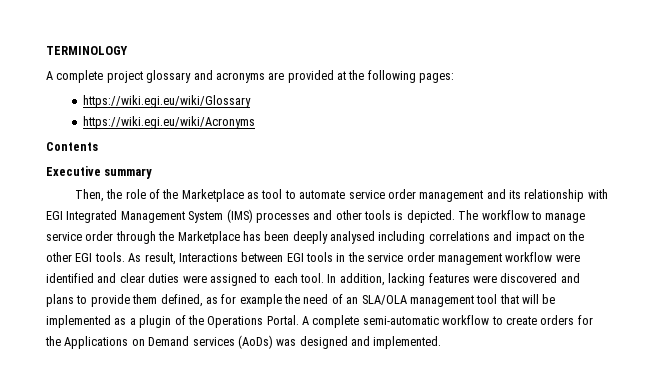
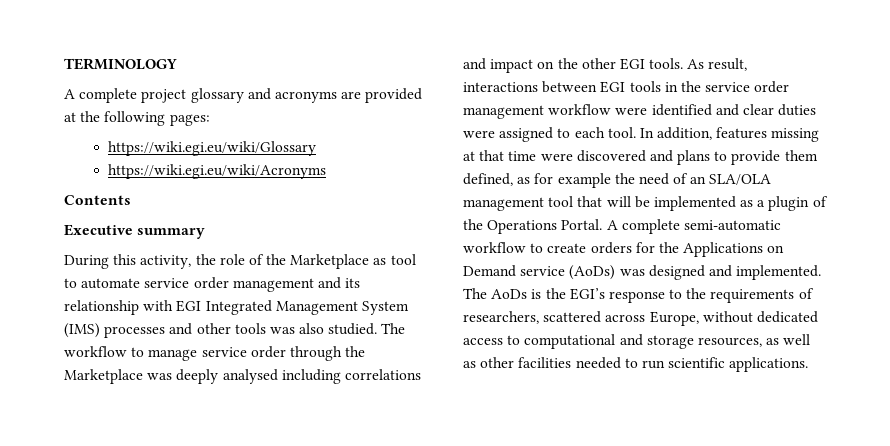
- Then, the role of the Marketplace as tool to automate service order management and its relationship with EGI Integrated Management System (IMS) processes and other tools is depicted.
+ During this activity, the role of the Marketplace as tool to automate service order management and its relationship with EGI Integrated Management System (IMS) processes and other tools was also studied.
- The workflow to manage service order through the Marketplace has been deeply analysed including correlations and impact on the other EGI tools.
+ The workflow to manage service order through the Marketplace was deeply analysed including correlations and impact on the other EGI tools.
- As result, Interactions between EGI tools in the service order management workflow were identified and clear duties were assigned to each tool.
+ As result, interactions between EGI tools in the service order management workflow were identified and clear duties were assigned to each tool.
- In addition, lacking features were discovered and plans to provide them defined, as for example the need of an SLA/OLA management tool that will be implemented as a plugin of the Operations Portal.
+ In addition, features missing at that time were discovered and plans to provide them defined, as for example the need of an SLA/OLA management tool that will be implemented as a plugin of the Operations Portal.
- A complete semi-automatic workflow to create orders for the Applications on Demand services (AoDs) was designed and implemented.
+ A complete semi-automatic workflow to create orders for the Applications on Demand service (AoDs) was designed and implemented.
+ The AoDs is the EGI’s response to the requirements of researchers, scattered across Europe, without dedicated access to computational and storage resources, as well as other facilities needed to run scientific applications.

